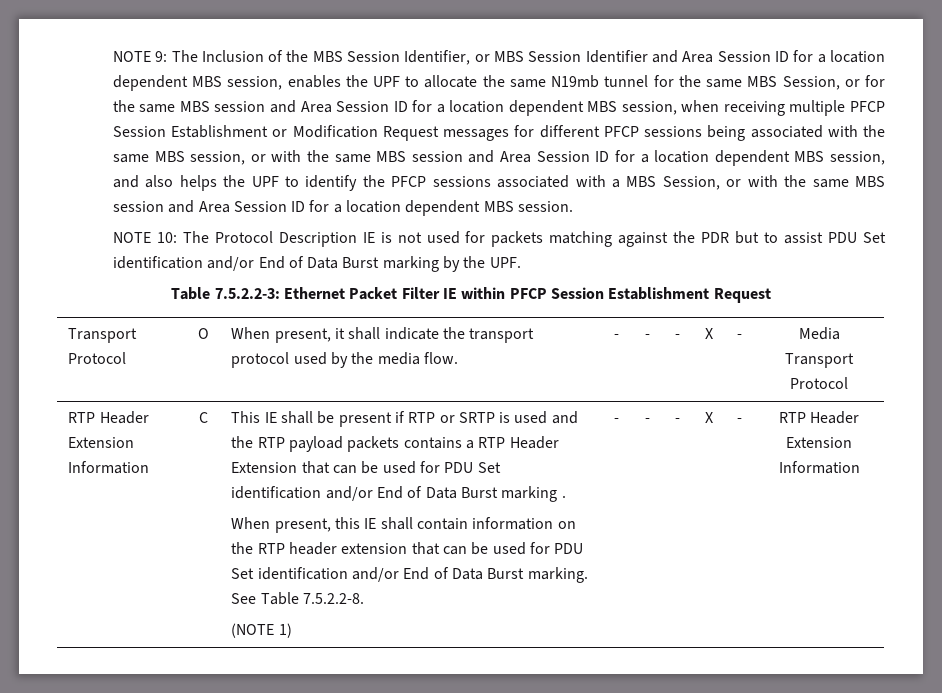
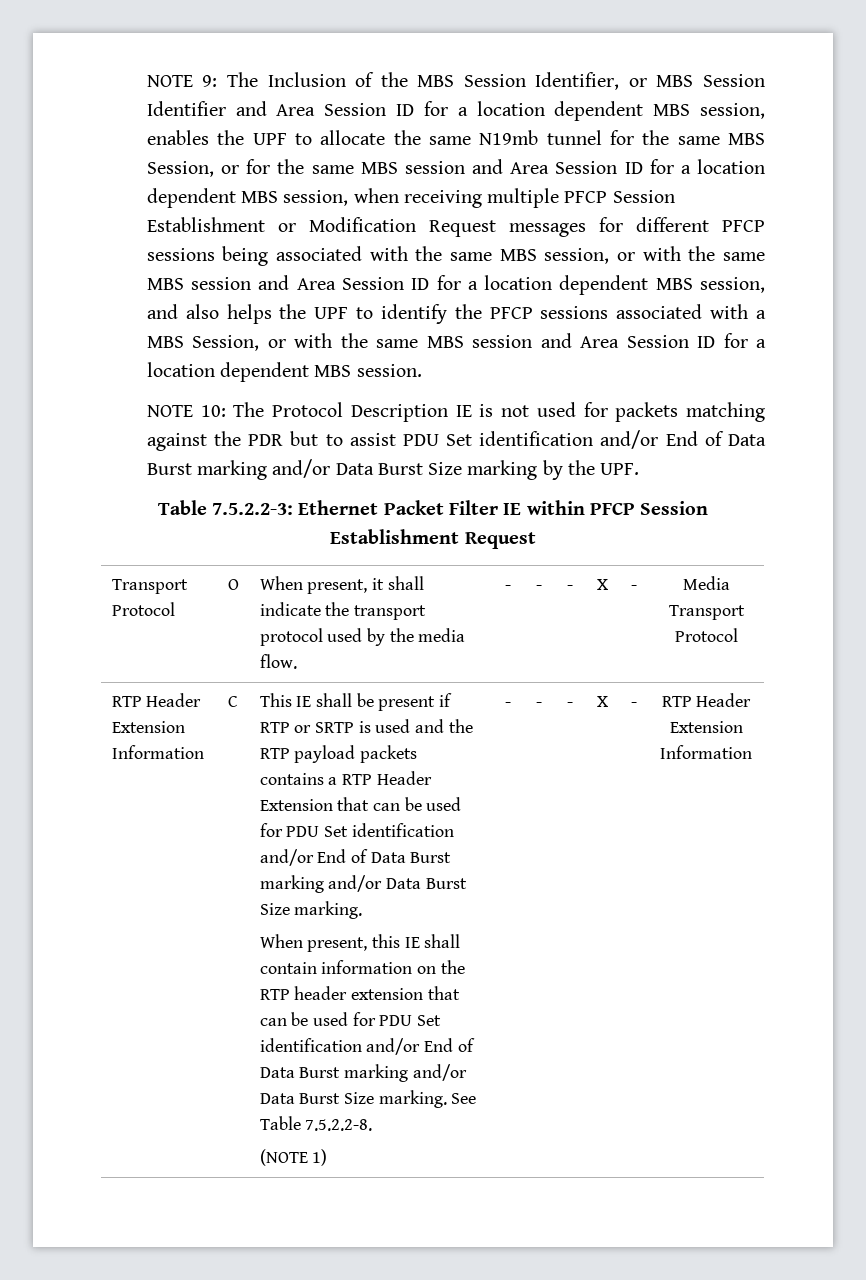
- NOTE 10: The Protocol Description IE is not used for packets matching against the PDR but to assist PDU Set identification and/or End of Data Burst marking by the UPF.
+ NOTE 10: The Protocol Description IE is not used for packets matching against the PDR but to assist PDU Set identification and/or End of Data Burst marking and/or Data Burst Size marking by the UPF.
- This IE shall be present if RTP or SRTP is used and the RTP payload packets contains a RTP Header Extension that can be used for PDU Set identification and/or End of Data Burst marking .
+ This IE shall be present if RTP or SRTP is used and the RTP payload packets contains a RTP Header Extension that can be used for PDU Set identification and/or End of Data Burst marking and/or Data Burst Size marking.
- When present, this IE shall contain information on the RTP header extension that can be used for PDU Set identification and/or End of Data Burst marking.
+ When present, this IE shall contain information on the RTP header extension that can be used for PDU Set identification and/or End of Data Burst marking and/or Data Burst Size marking.

